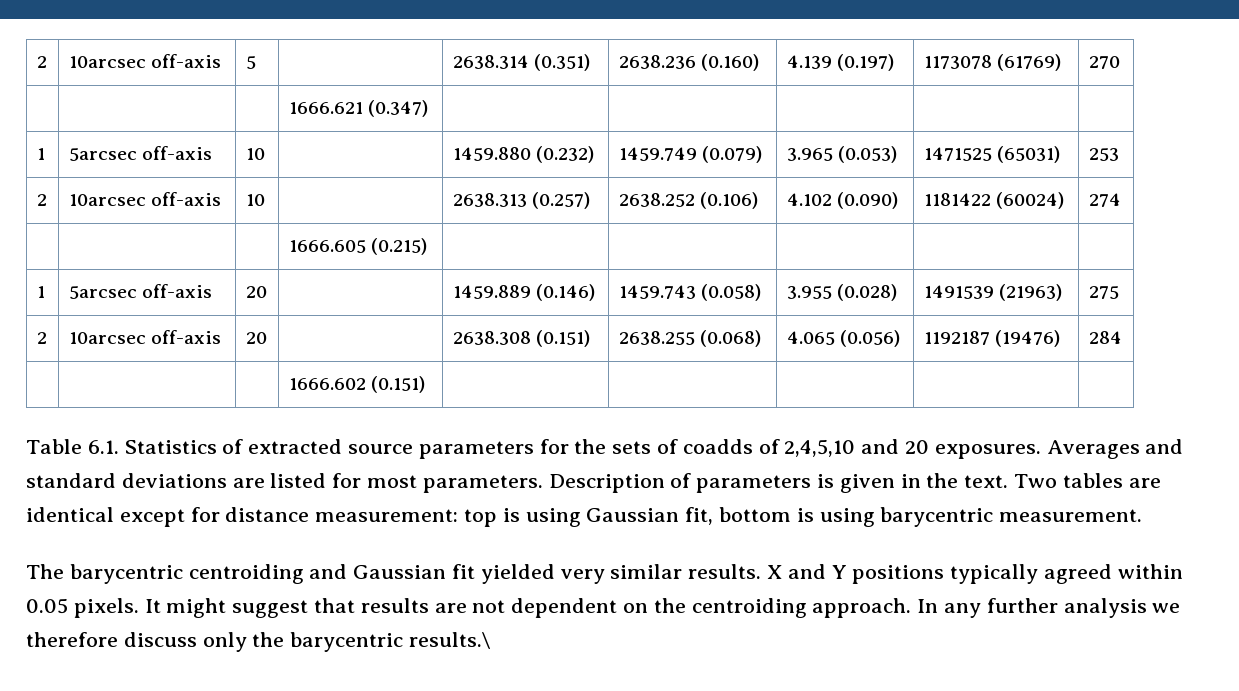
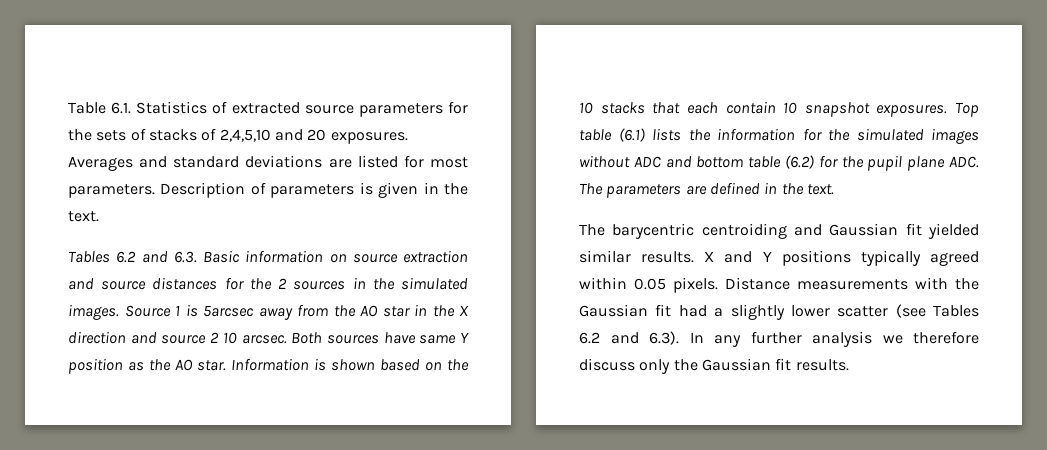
- 2 | 10arcsec off-axis | 5 | | 2638.314 (0.351) | 2638.236 (0.160) | 4.139 (0.197) | 1173078 (61769) | 270
- | | | 1666.621 (0.347) | | | | |
- 1 | 5arcsec off-axis | 10 | | 1459.880 (0.232) | 1459.749 (0.079) | 3.965 (0.053) | 1471525 (65031) | 253
- 2 | 10arcsec off-axis | 10 | | 2638.313 (0.257) | 2638.252 (0.106) | 4.102 (0.090) | 1181422 (60024) | 274
- | | | 1666.605 (0.215) | | | | |
- 1 | 5arcsec off-axis | 20 | | 1459.889 (0.146) | 1459.743 (0.058) | 3.955 (0.028) | 1491539 (21963) | 275
- 2 | 10arcsec off-axis | 20 | | 2638.308 (0.151) | 2638.255 (0.068) | 4.065 (0.056) | 1192187 (19476) | 284
- | | | 1666.602 (0.151) | | | | |
- Table 6.1. Statistics of extracted source parameters for the sets of coadds of 2,4,5,10 and 20 exposures.
+ Table 6.1. Statistics of extracted source parameters for the sets of stacks of 2,4,5,10 and 20 exposures.
- Description of parameters is given in the text. Two tables are identical except for distance measurement: top is using Gaussian fit, bottom is using barycentric measurement.
+ Description of parameters is given in the text.
+ Tables 6.2 and 6.3. Basic information on source extraction and source distances for the 2 sources in the simulated images. Source 1 is 5arcsec away from the AO star in the X direction and source 2 10 arcsec. Both sources have same Y position as the AO star. Information is shown based on the 10 stacks that each contain 10 snapshot exposures. Top table (6.1) lists the information for the simulated images without ADC and bottom table (6.2) for the pupil plane ADC. The parameters are defined in the text.
- The barycentric centroiding and Gaussian fit yielded very similar results.
+ The barycentric centroiding and Gaussian fit yielded similar results.
- It might suggest that results are not dependent on the centroiding approach. In any further analysis we therefore discuss only the barycentric results.\
+ Distance measurements with the Gaussian fit had a slightly lower scatter (see Tables 6.2 and 6.3). In any further analysis we therefore discuss only the Gaussian fit results.

